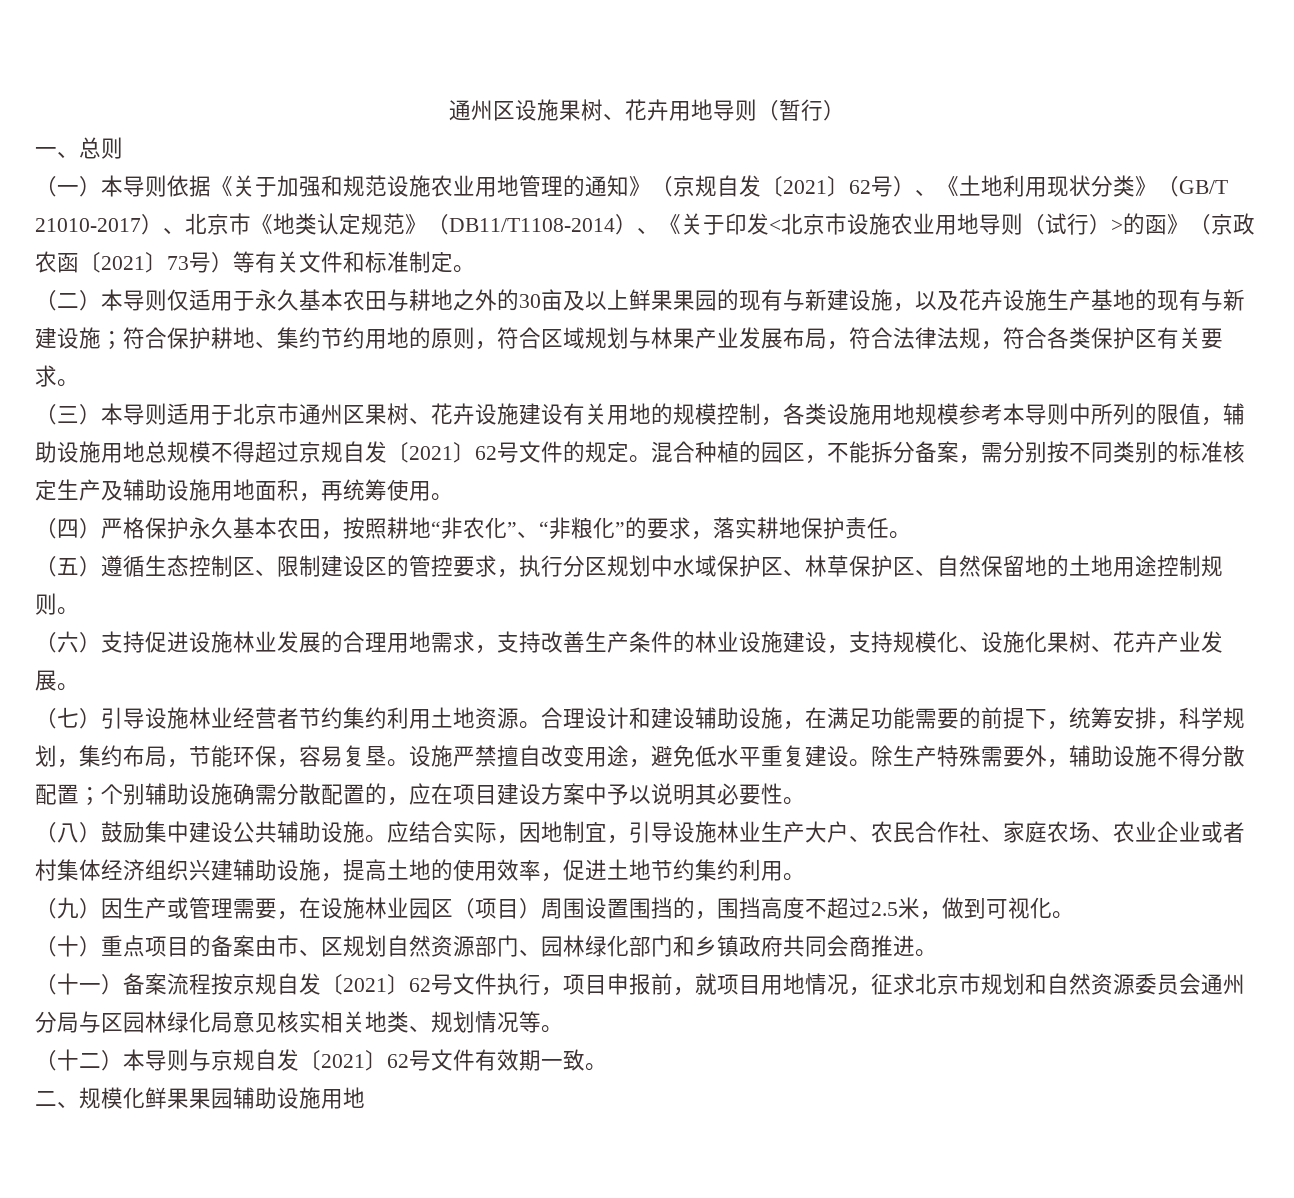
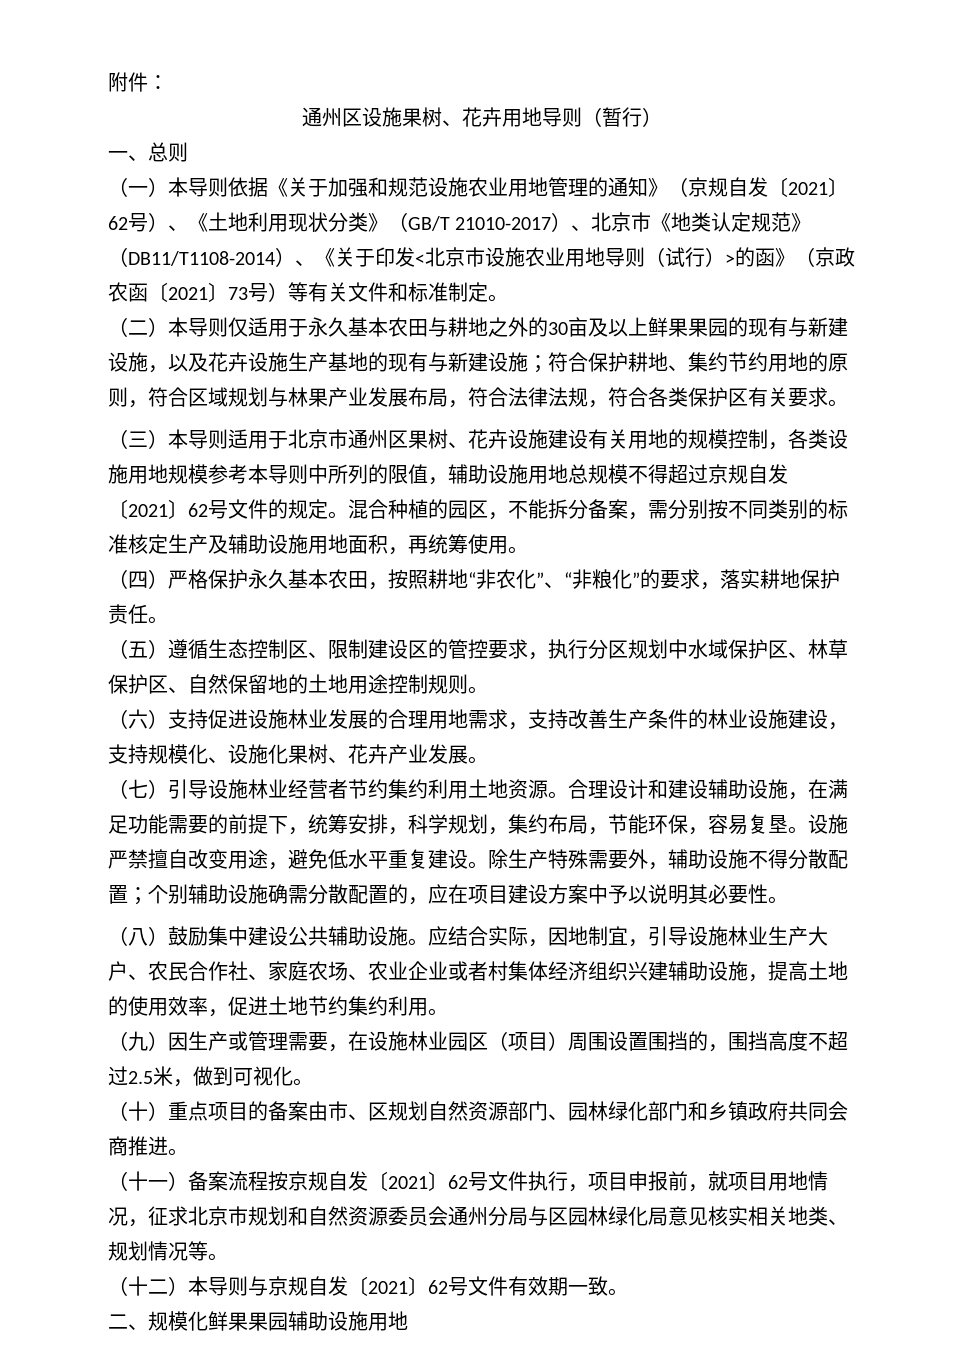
+ 附件：

